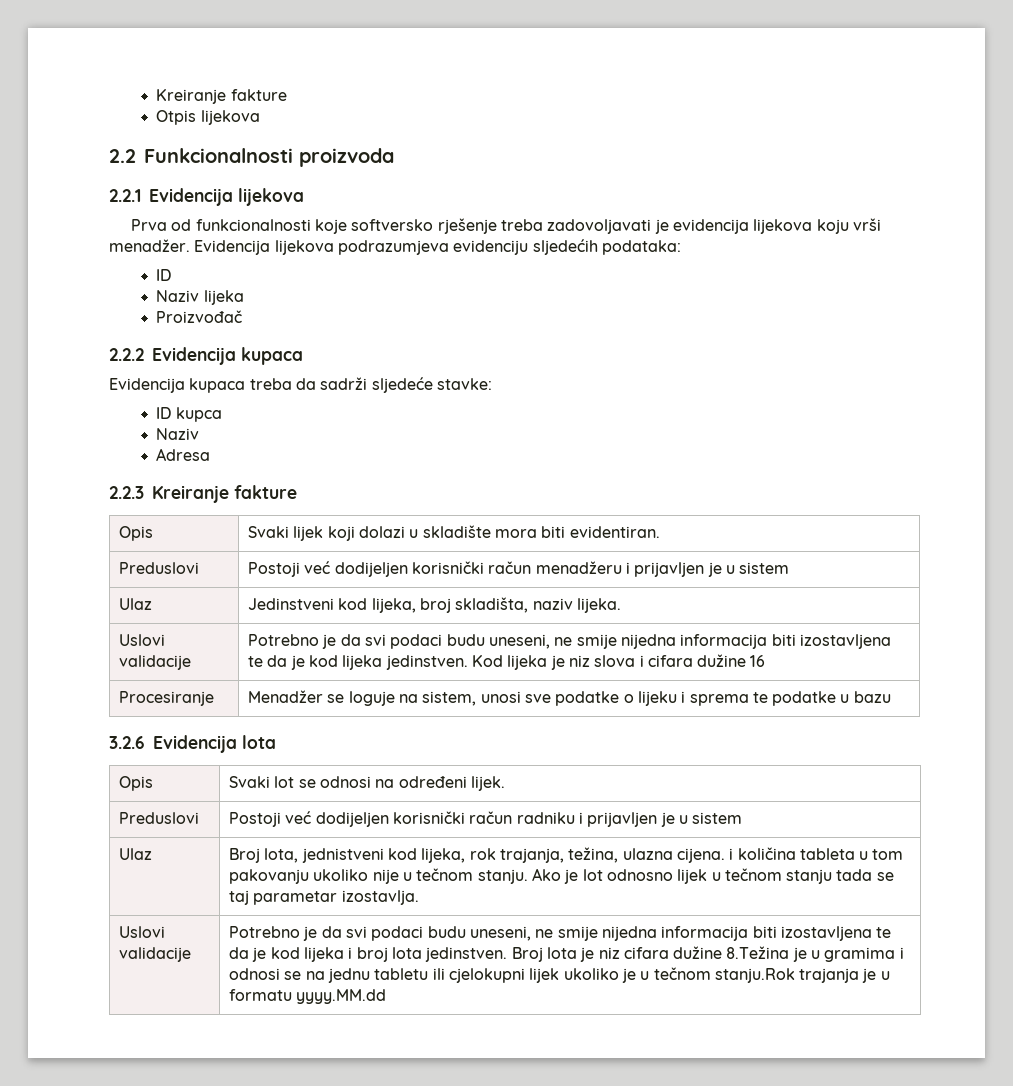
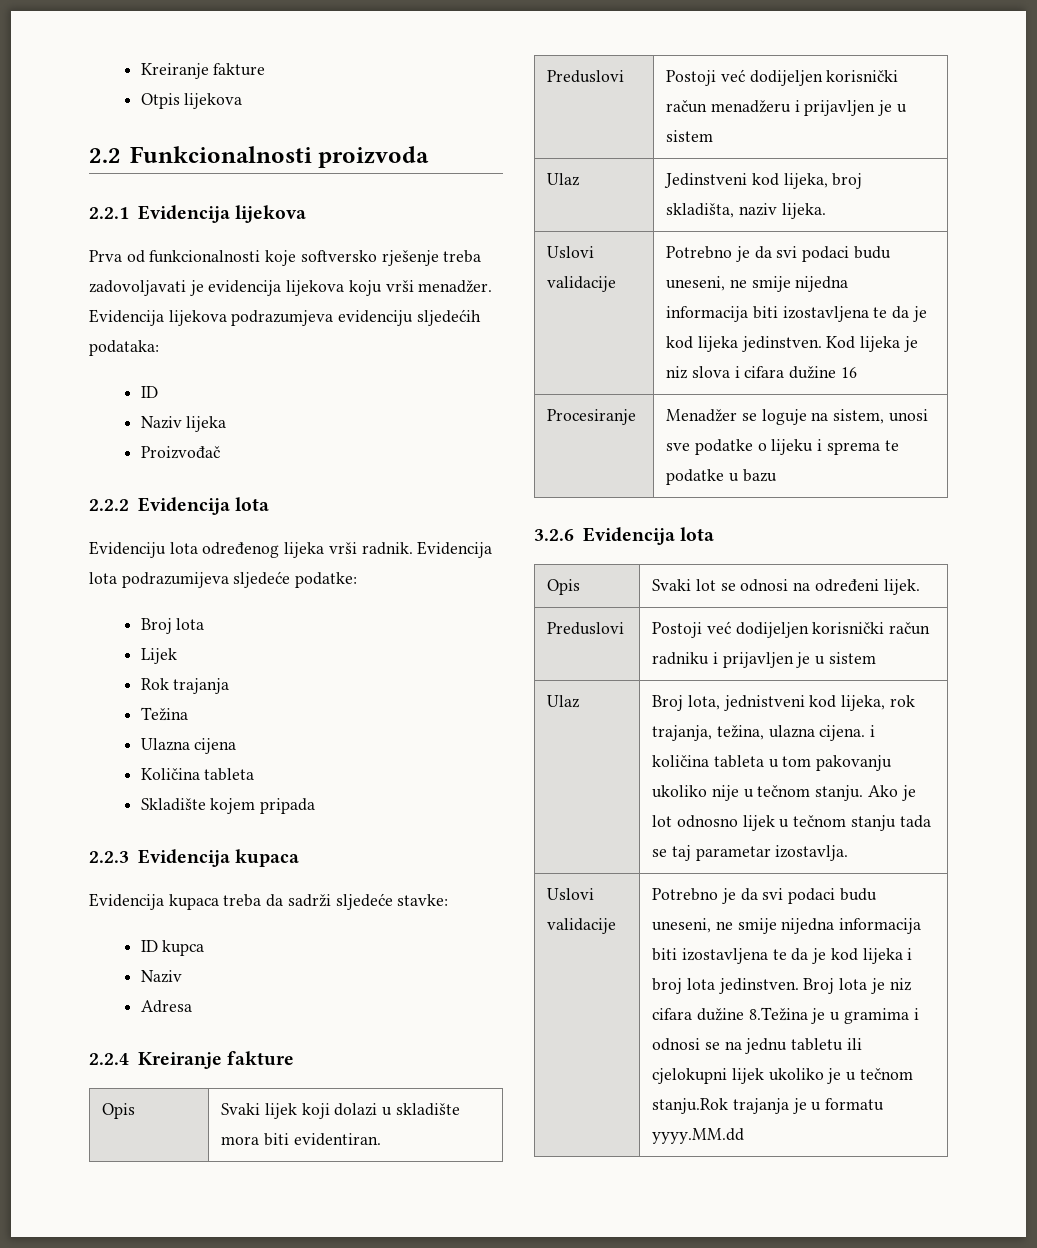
- 2.2.2 Evidencija kupaca
+ 2.2.2 Evidencija lota
+ Evidenciju lota određenog lijeka vrši radnik. Evidencija lota podrazumijeva sljedeće podatke:
+ Broj lota
+ Lijek
+ Rok trajanja
+ Težina
+ Ulazna cijena
+ Količina tableta
+ Skladište kojem pripada
+ 2.2.3 Evidencija kupaca
- 2.2.3 Kreiranje fakture
+ 2.2.4 Kreiranje fakture

